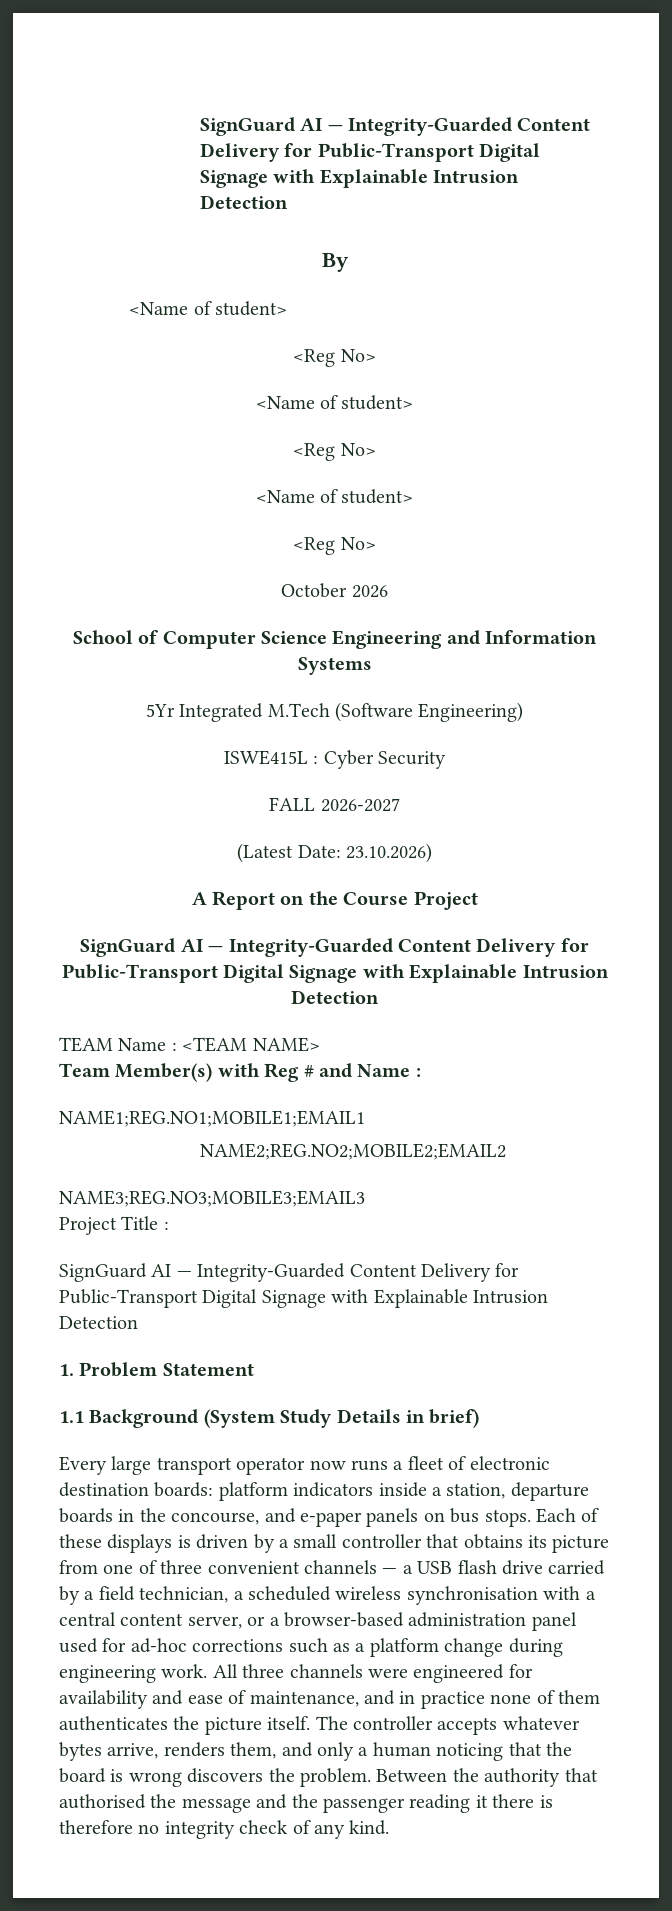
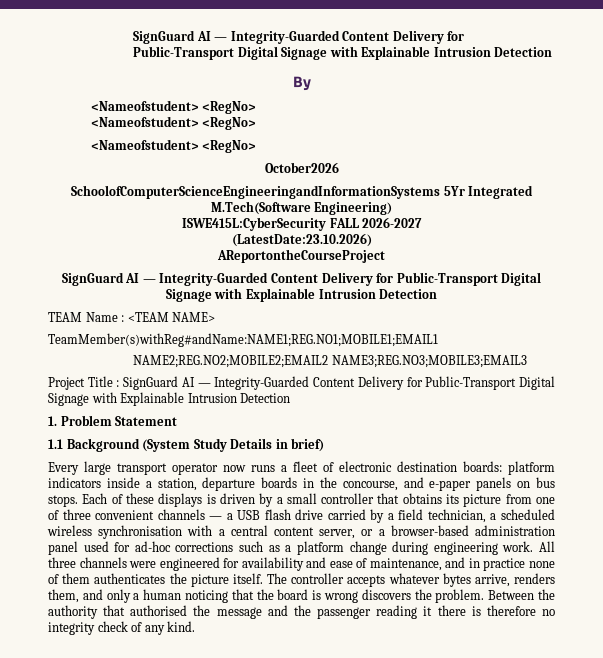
  By
- <Name of student>
- <Reg No>
- <Name of student>
- <Reg No>
- <Name of student>
- <Reg No>
- October 2026
- School of Computer Science Engineering and Information Systems
- 5Yr Integrated M.Tech (Software Engineering)
- ISWE415L : Cyber Security
- FALL 2026-2027
- (Latest Date: 23.10.2026)
- A Report on the Course Project
+ <Nameofstudent> <RegNo>
+ <Nameofstudent> <RegNo>
+ <Nameofstudent> <RegNo>
+ October2026
+ SchoolofComputerScienceEngineeringandInformationSystems 5Yr Integrated M.Tech(Software Engineering)
+ ISWE415L:CyberSecurity FALL 2026-2027
+ (LatestDate:23.10.2026)
+ AReportontheCourseProject
- Team Member(s) with Reg # and Name :
- NAME1;REG.NO1;MOBILE1;EMAIL1
+ TeamMember(s)withReg#andName:NAME1;REG.NO1;MOBILE1;EMAIL1
- NAME2;REG.NO2;MOBILE2;EMAIL2
- NAME3;REG.NO3;MOBILE3;EMAIL3
+ NAME2;REG.NO2;MOBILE2;EMAIL2 NAME3;REG.NO3;MOBILE3;EMAIL3
- Project Title :
- SignGuard AI — Integrity-Guarded Content Delivery for Public-Transport Digital Signage with Explainable Intrusion Detection
+ Project Title : SignGuard AI — Integrity-Guarded Content Delivery for Public-Transport Digital Signage with Explainable Intrusion Detection

